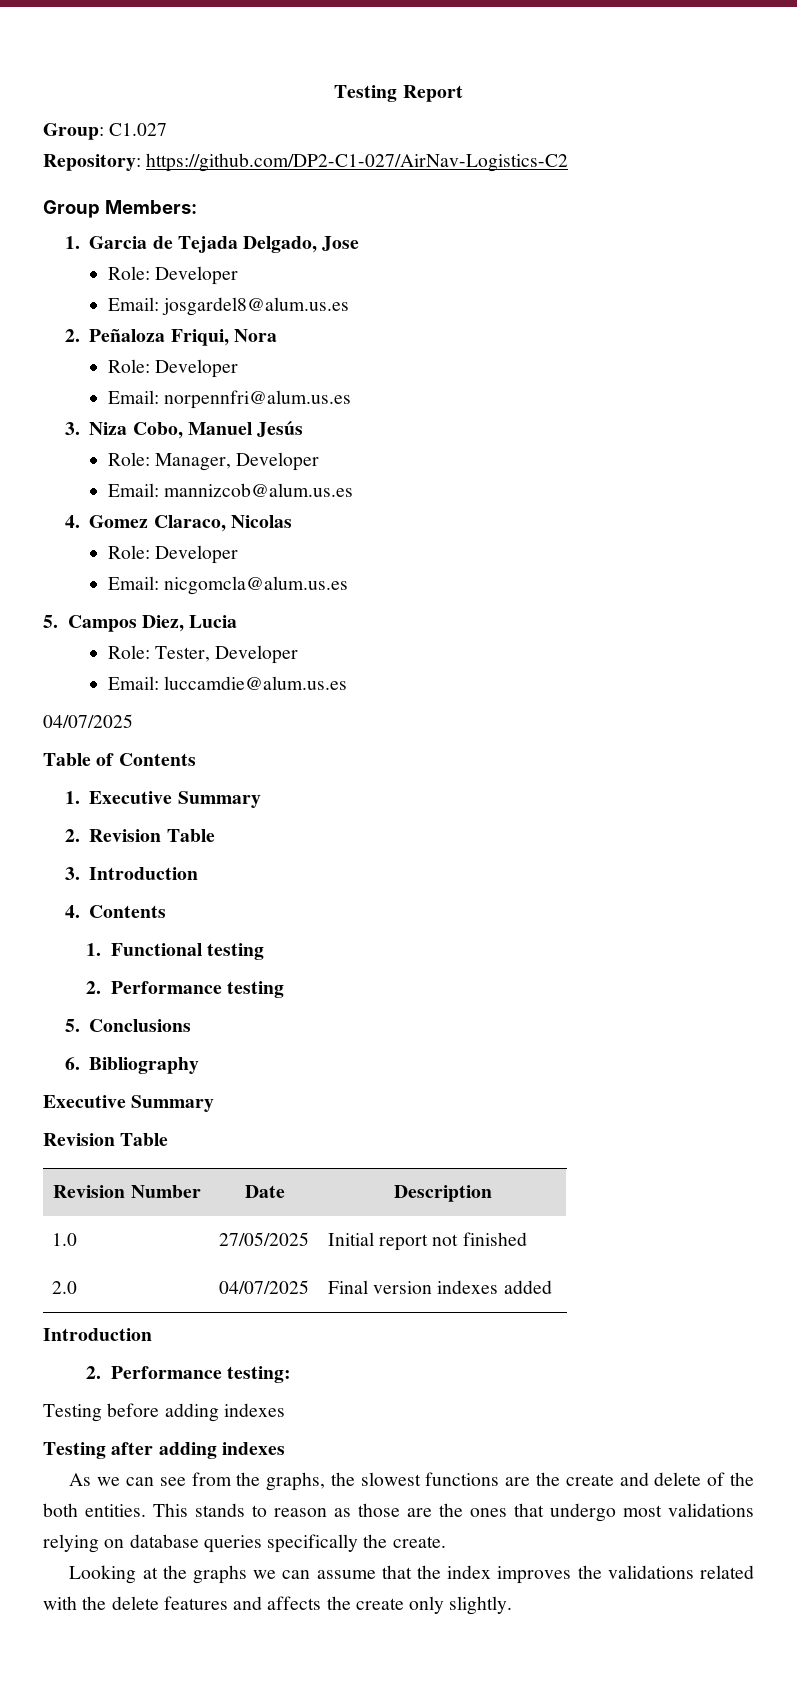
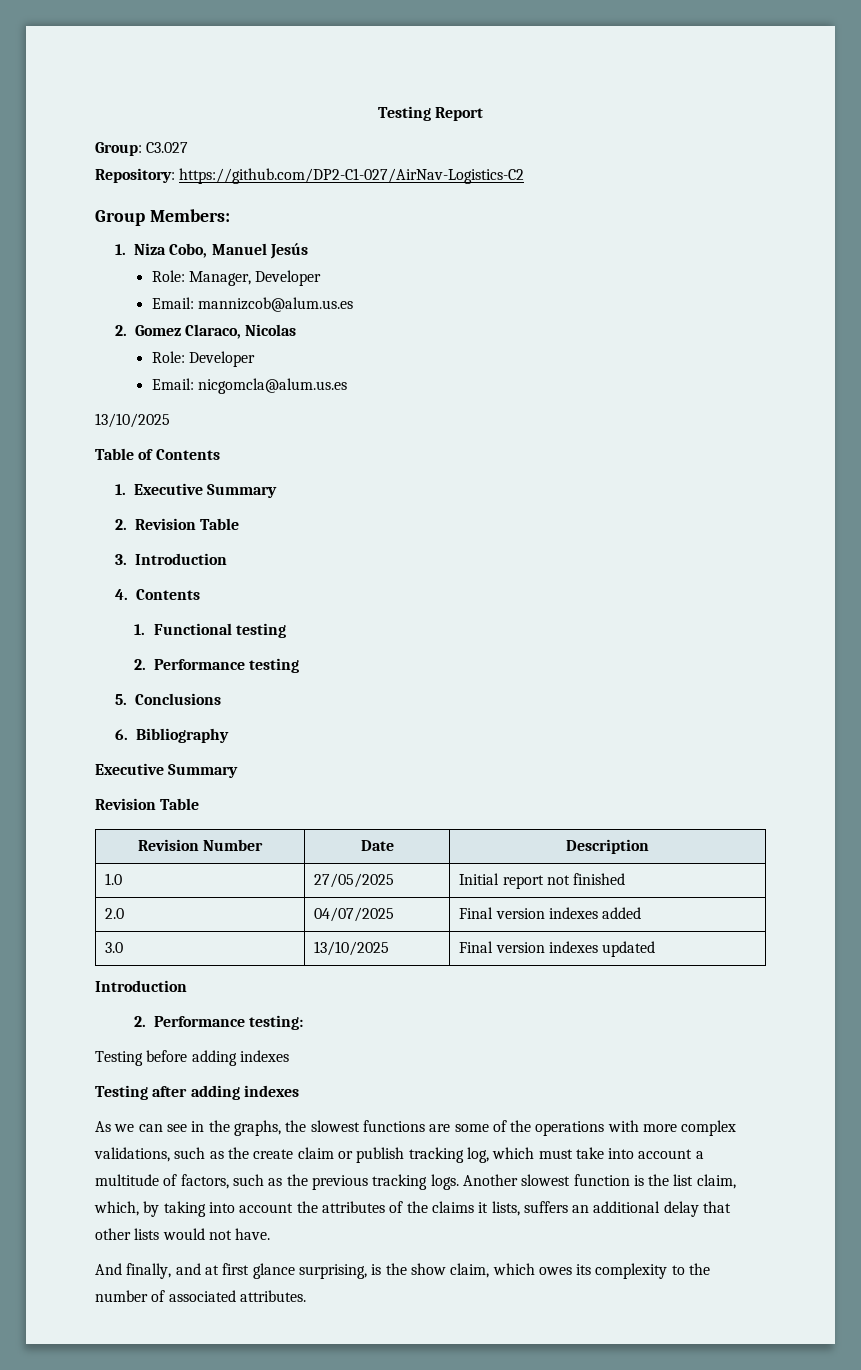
- Group: C1.027
+ Group: C3.027
- 1. Garcia de Tejada Delgado, Jose
- Role: Developer
- Email: josgardel8@alum.us.es
- 2. Peñaloza Friqui, Nora
- Role: Developer
- Email: norpennfri@alum.us.es
- 3. Niza Cobo, Manuel Jesús
+ 1. Niza Cobo, Manuel Jesús
- 4. Gomez Claraco, Nicolas
+ 2. Gomez Claraco, Nicolas
  Email: nicgomcla@alum.us.es
- 5. Campos Diez, Lucia
- Role: Tester, Developer
- Email: luccamdie@alum.us.es
- 04/07/2025
+ 13/10/2025
+ 3.0 | 13/10/2025 | Final version indexes updated
- As we can see from the graphs, the slowest functions are the create and delete of the both entities. This stands to reason as those are the ones that undergo most validations relying on database queries specifically the create.
- Looking at the graphs we can assume that the index improves the validations related with the delete features and affects the create only slightly.
+ As we can see in the graphs, the slowest functions are some of the operations with more complex validations, such as the create claim or publish tracking log, which must take into account a multitude of factors, such as the previous tracking logs. Another slowest function is the list claim, which, by taking into account the attributes of the claims it lists, suffers an additional delay that other lists would not have.
+ And finally, and at first glance surprising, is the show claim, which owes its complexity to the number of associated attributes.

